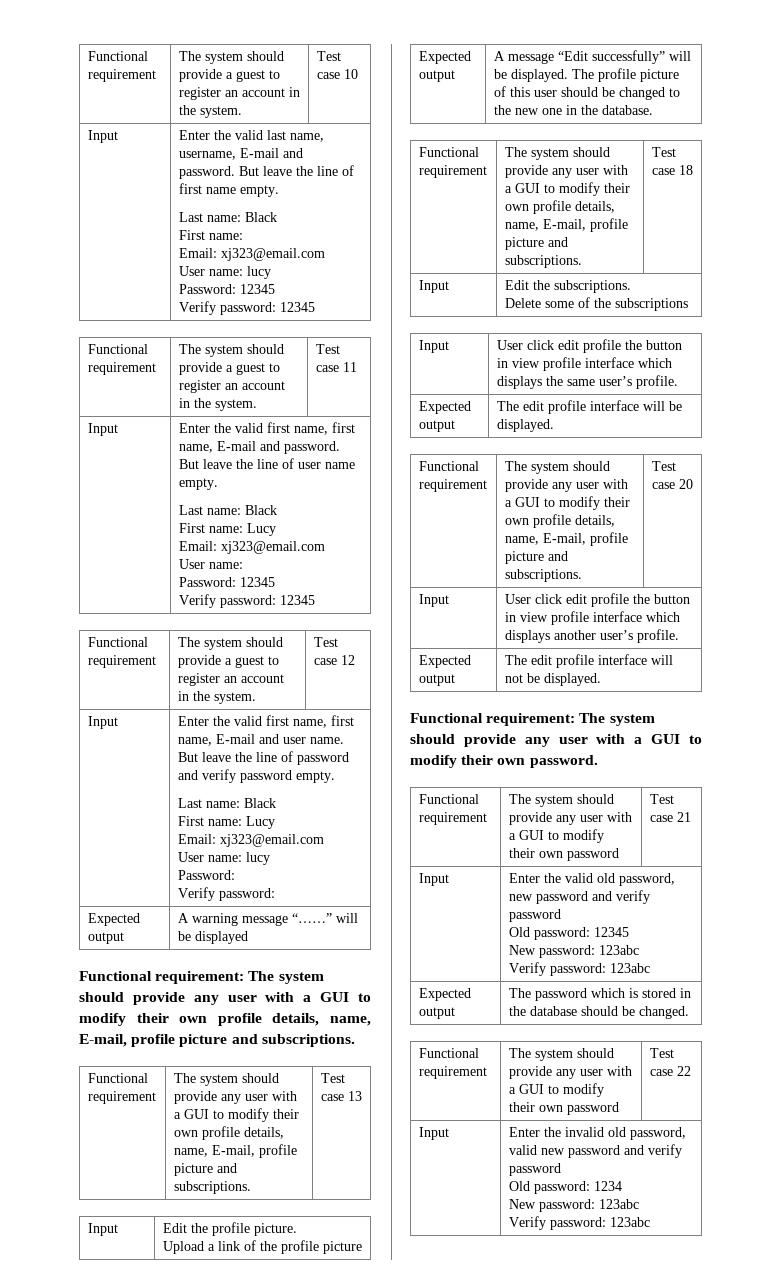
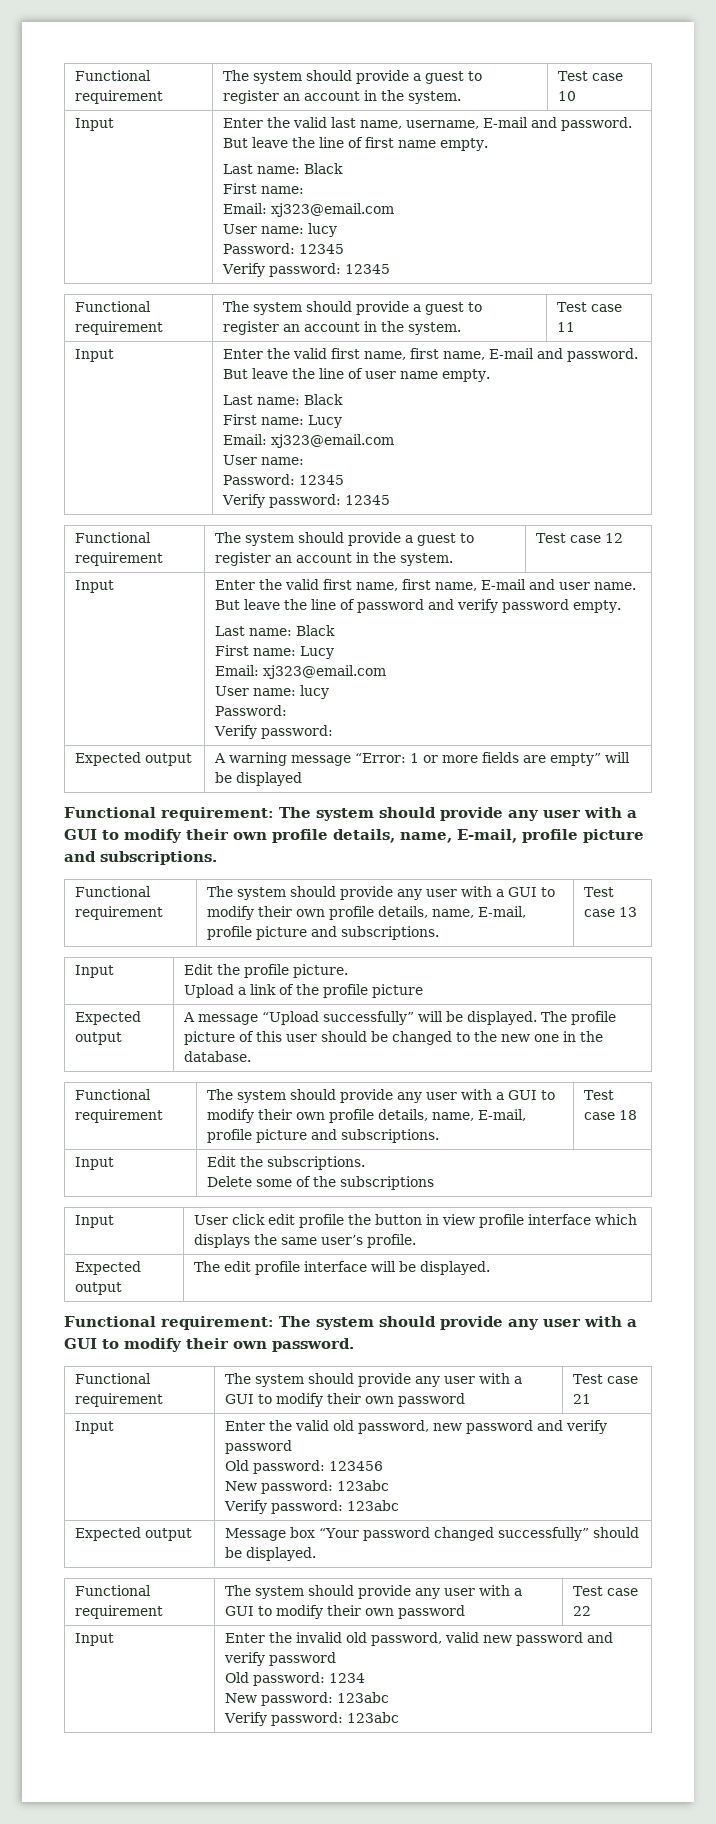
- Expected output | A warning message “……” will be displayed
+ Expected output | A warning message “Error: 1 or more fields are empty” will be displayed
- Expected output | A message “Edit successfully” will be displayed. The profile picture of this user should be changed to the new one in the database.
+ Expected output | A message “Upload successfully” will be displayed. The profile picture of this user should be changed to the new one in the database.
- Functional requirement | The system should provide any user with a GUI to modify their own profile details, name, E-mail, profile picture and subscriptions. | Test case 20
- Input | User click edit profile the button in view profile interface which displays another user’s profile.
- Expected output | The edit profile interface will not be displayed.
  Input | Enter the valid old password, new password and verify password
- Old password: 12345
+ Old password: 123456
- Expected output | The password which is stored in the database should be changed.
+ Expected output | Message box “Your password changed successfully” should be displayed.

